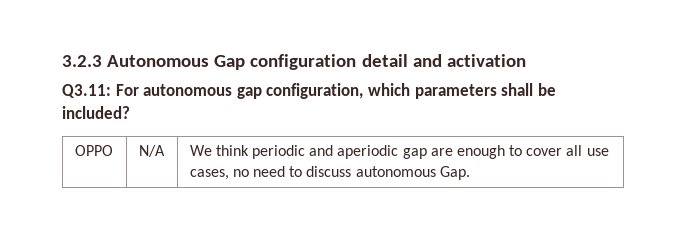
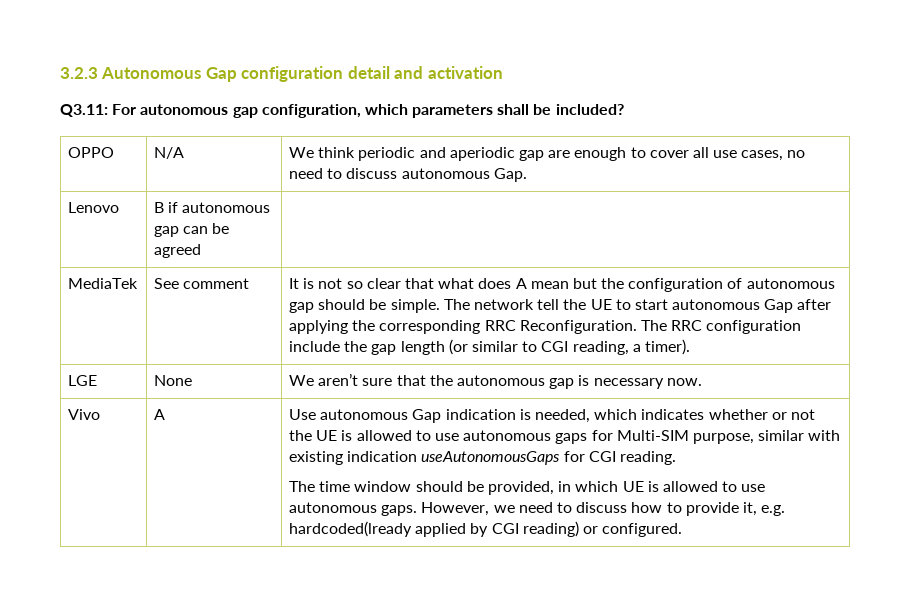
+ Lenovo | B if autonomous gap can be agreed |
+ MediaTek | See comment | It is not so clear that what does A mean but the configuration of autonomous gap should be simple. The network tell the UE to start autonomous Gap after applying the corresponding RRC Reconfiguration. The RRC configuration include the gap length (or similar to CGI reading, a timer).
+ LGE | None | We aren’t sure that the autonomous gap is necessary now.
+ Vivo | A | Use autonomous Gap indication is needed, which indicates whether or not the UE is allowed to use autonomous gaps for Multi-SIM purpose, similar with existing indication useAutonomousGaps for CGI reading.
+ The time window should be provided, in which UE is allowed to use autonomous gaps. However, we need to discuss how to provide it, e.g. hardcoded(lready applied by CGI reading) or configured.

